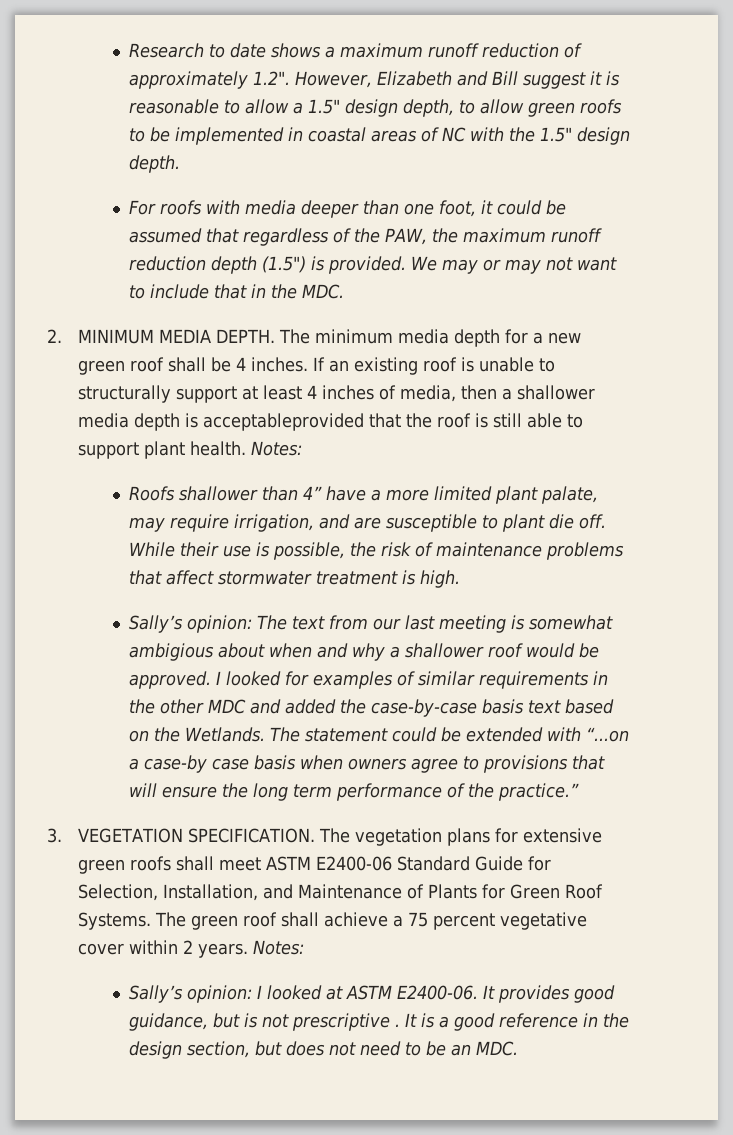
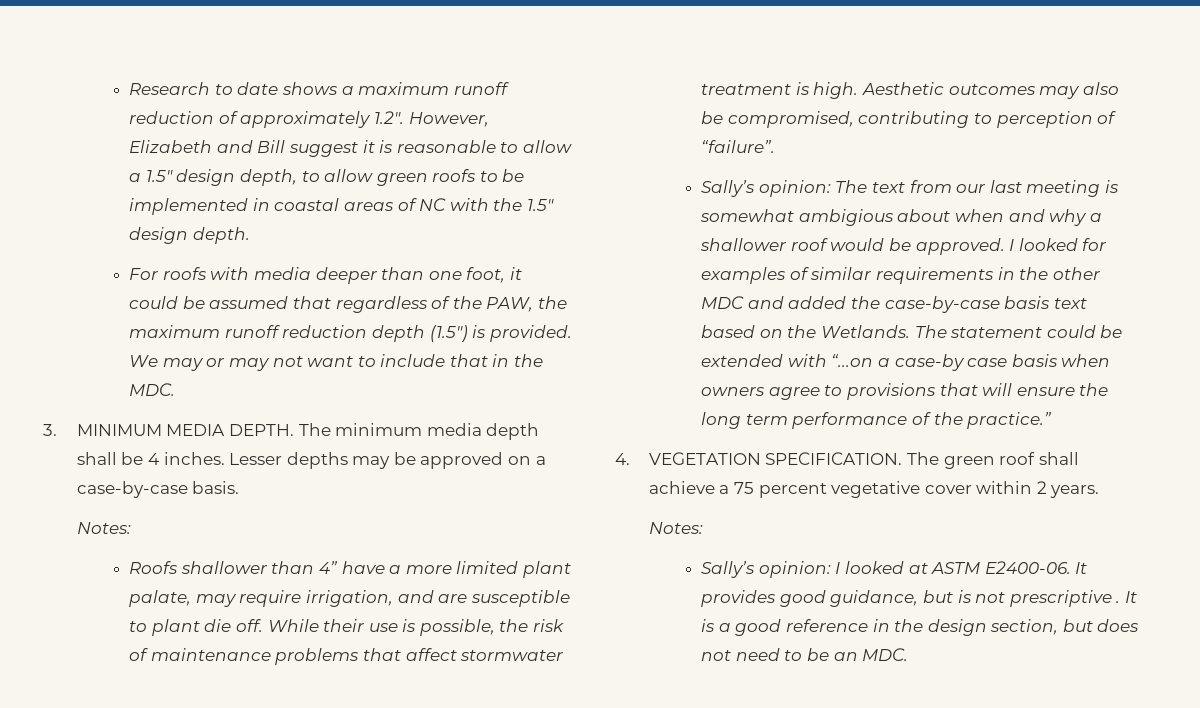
- 2. MINIMUM MEDIA DEPTH.
+ 3. MINIMUM MEDIA DEPTH.
- The minimum media depth for a new green roof shall be 4 inches. If an existing roof is unable to structurally support at least 4 inches of media, then a shallower media depth is acceptableprovided that the roof is still able to support plant health. Notes:
+ The minimum media depth shall be 4 inches. Lesser depths may be approved on a case-by-case basis.
+ Notes:
+ Aesthetic outcomes may also be compromised, contributing to perception of “failure”.
- 3. VEGETATION SPECIFICATION.
+ 4. VEGETATION SPECIFICATION.
- The vegetation plans for extensive green roofs shall meet ASTM E2400-06 Standard Guide for Selection, Installation, and Maintenance of Plants for Green Roof Systems. The green roof shall achieve a 75 percent vegetative cover within 2 years. Notes:
+ The green roof shall achieve a 75 percent vegetative cover within 2 years.
+ Notes:

